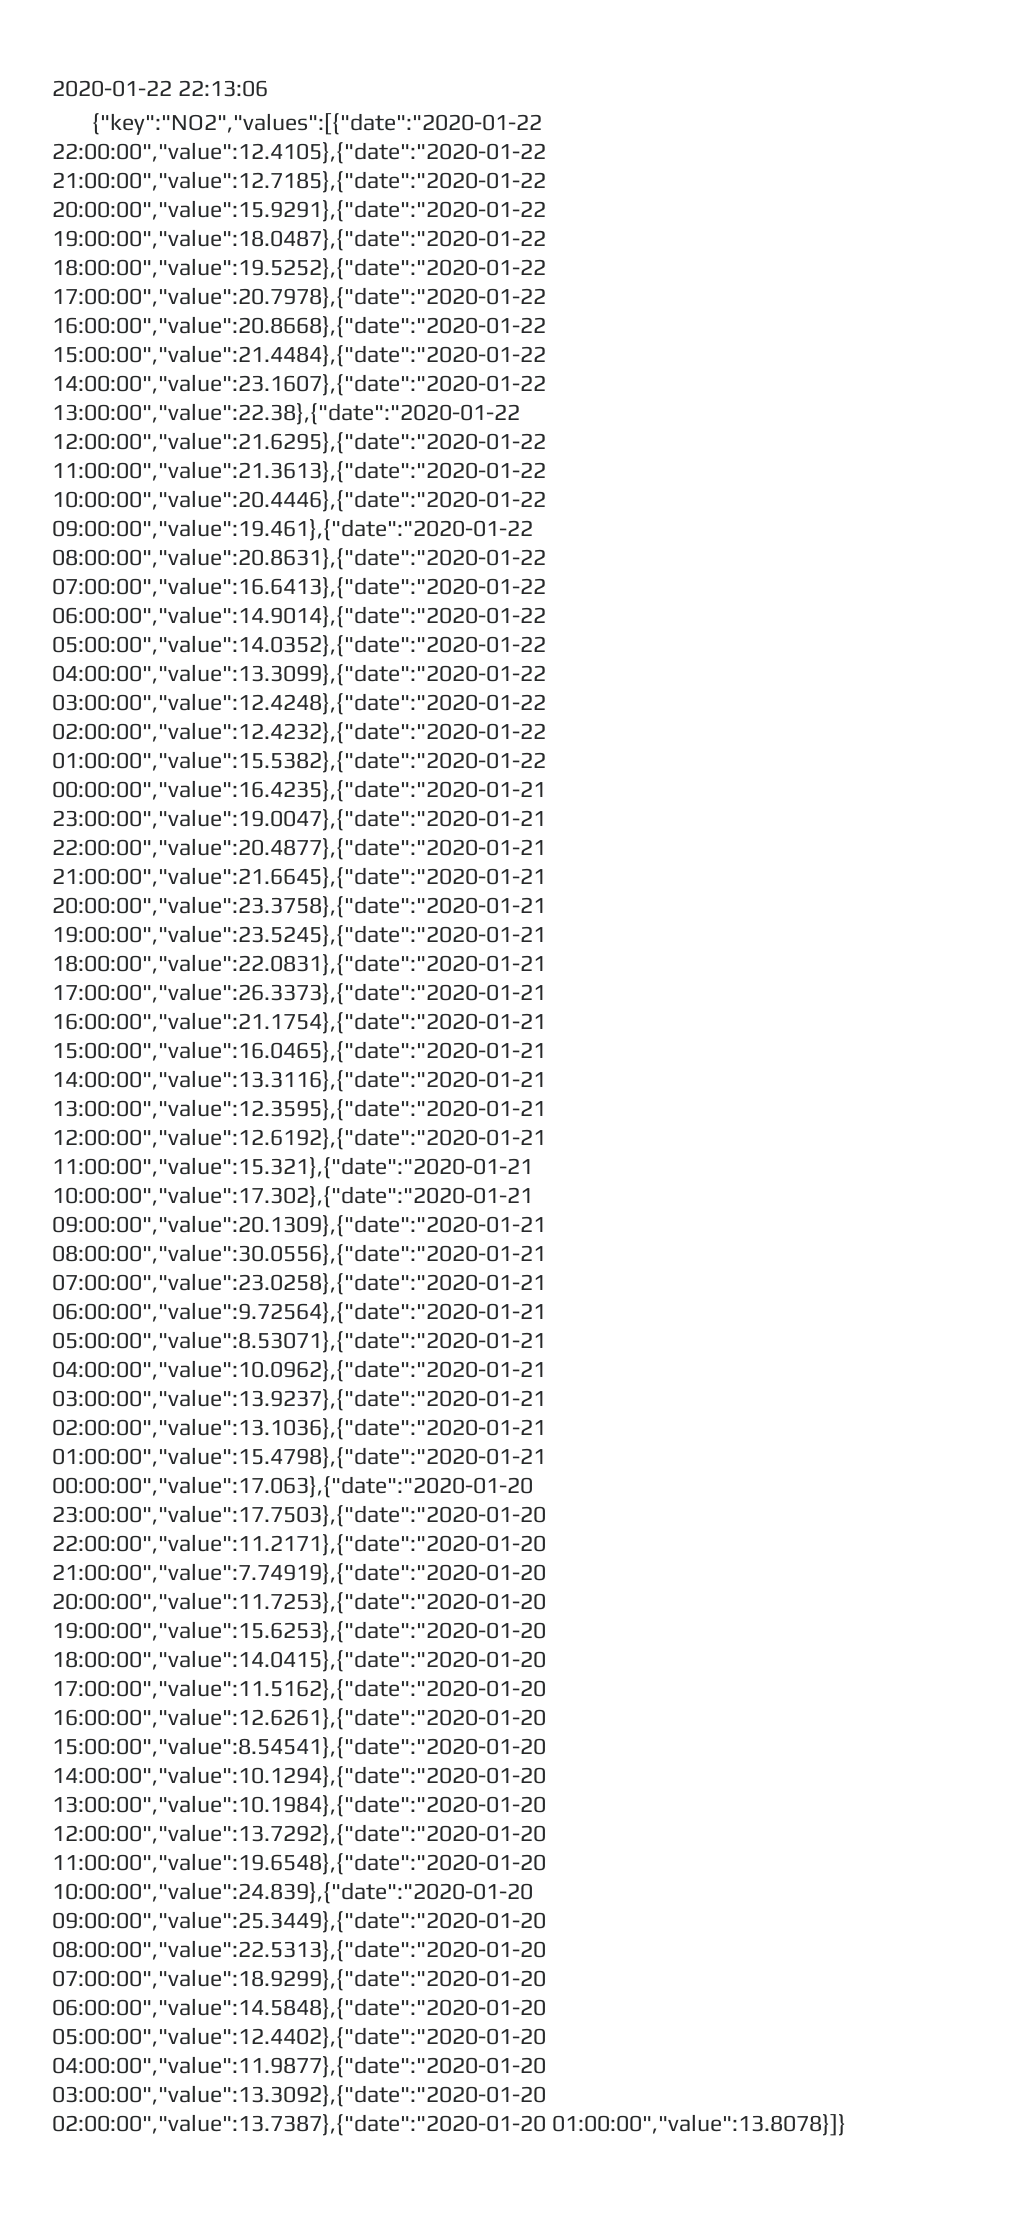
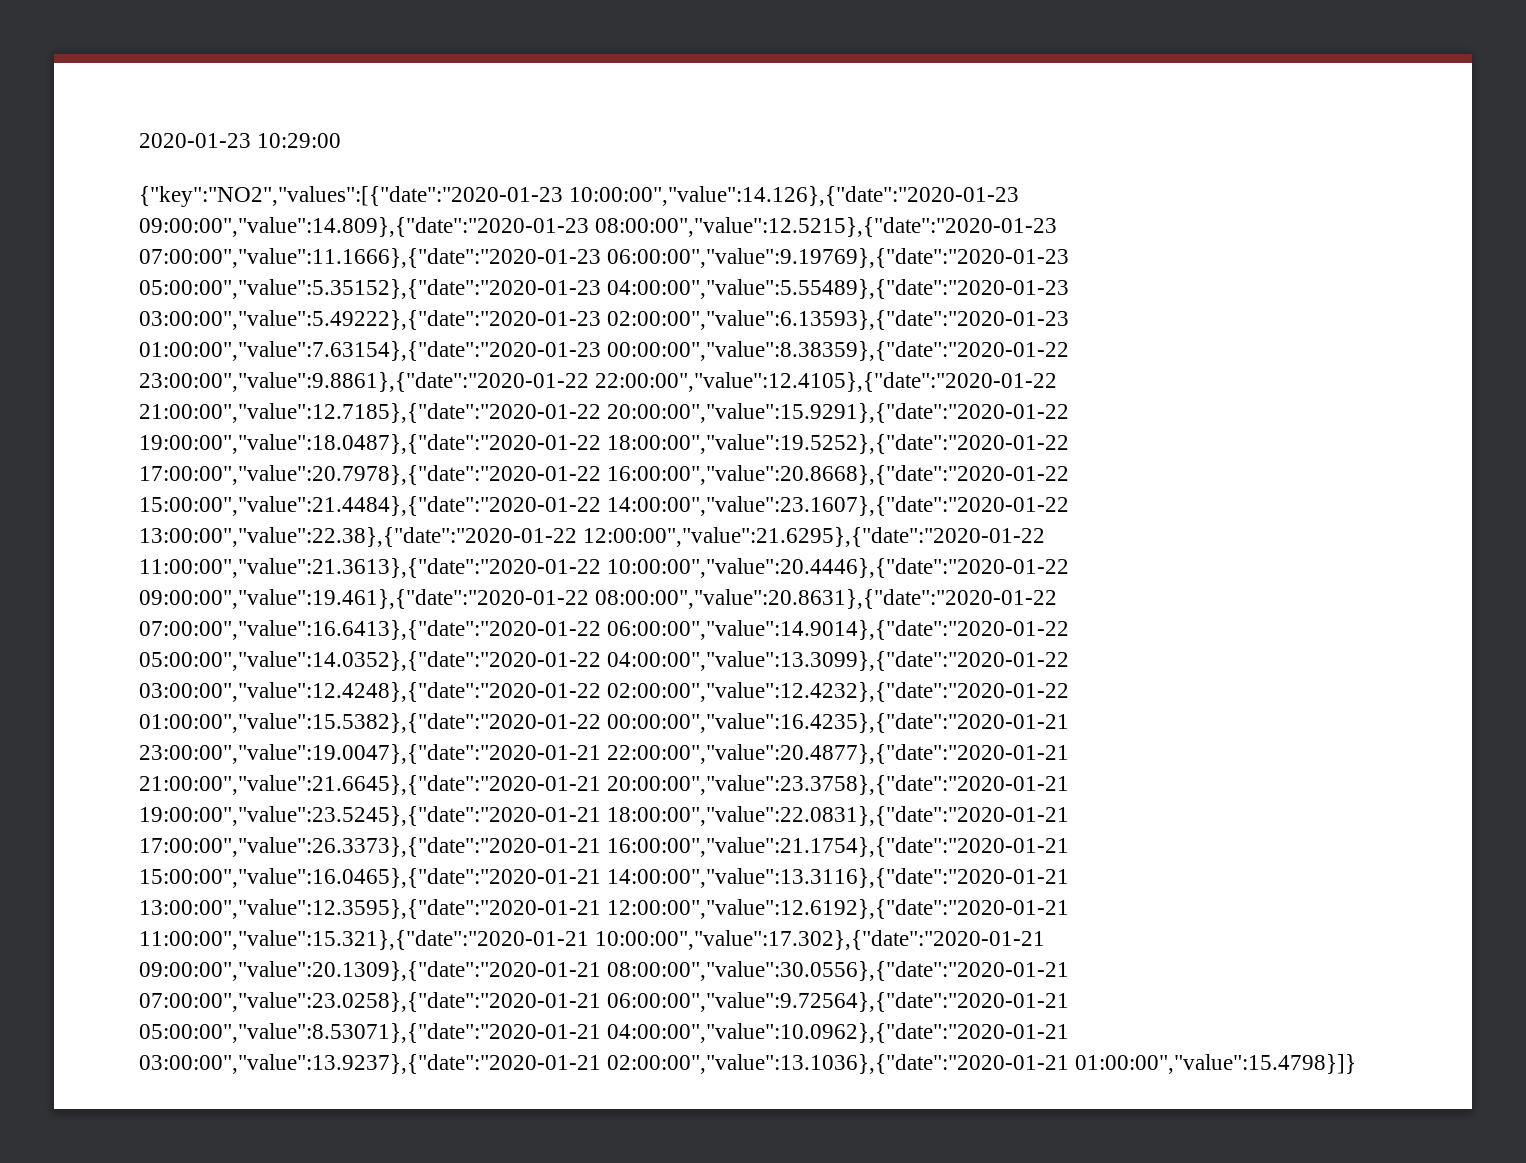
- 2020-01-22 22:13:06
- {"key":"NO2","values":[{"date":"2020-01-22 22:00:00","value":12.4105},{"date":"2020-01-22 21:00:00","value":12.7185},{"date":"2020-01-22 20:00:00","value":15.9291},{"date":"2020-01-22 19:00:00","value":18.0487},{"date":"2020-01-22 18:00:00","value":19.5252},{"date":"2020-01-22 17:00:00","value":20.7978},{"date":"2020-01-22 16:00:00","value":20.8668},{"date":"2020-01-22 15:00:00","value":21.4484},{"date":"2020-01-22 14:00:00","value":23.1607},{"date":"2020-01-22 13:00:00","value":22.38},{"date":"2020-01-22 12:00:00","value":21.6295},{"date":"2020-01-22 11:00:00","value":21.3613},{"date":"2020-01-22 10:00:00","value":20.4446},{"date":"2020-01-22 09:00:00","value":19.461},{"date":"2020-01-22 08:00:00","value":20.8631},{"date":"2020-01-22 07:00:00","value":16.6413},{"date":"2020-01-22 06:00:00","value":14.9014},{"date":"2020-01-22 05:00:00","value":14.0352},{"date":"2020-01-22 04:00:00","value":13.3099},{"date":"2020-01-22 03:00:00","value":12.4248},{"date":"2020-01-22 02:00:00","value":12.4232},{"date":"2020-01-22 01:00:00","value":15.5382},{"date":"2020-01-22 00:00:00","value":16.4235},{"date":"2020-01-21 23:00:00","value":19.0047},{"date":"2020-01-21 22:00:00","value":20.4877},{"date":"2020-01-21 21:00:00","value":21.6645},{"date":"2020-01-21 20:00:00","value":23.3758},{"date":"2020-01-21 19:00:00","value":23.5245},{"date":"2020-01-21 18:00:00","value":22.0831},{"date":"2020-01-21 17:00:00","value":26.3373},{"date":"2020-01-21 16:00:00","value":21.1754},{"date":"2020-01-21 15:00:00","value":16.0465},{"date":"2020-01-21 14:00:00","value":13.3116},{"date":"2020-01-21 13:00:00","value":12.3595},{"date":"2020-01-21 12:00:00","value":12.6192},{"date":"2020-01-21 11:00:00","value":15.321},{"date":"2020-01-21 10:00:00","value":17.302},{"date":"2020-01-21 09:00:00","value":20.1309},{"date":"2020-01-21 08:00:00","value":30.0556},{"date":"2020-01-21 07:00:00","value":23.0258},{"date":"2020-01-21 06:00:00","value":9.72564},{"date":"2020-01-21 05:00:00","value":8.53071},{"date":"2020-01-21 04:00:00","value":10.0962},{"date":"2020-01-21 03:00:00","value":13.9237},{"date":"2020-01-21 02:00:00","value":13.1036},{"date":"2020-01-21 01:00:00","value":15.4798},{"date":"2020-01-21 00:00:00","value":17.063},{"date":"2020-01-20 23:00:00","value":17.7503},{"date":"2020-01-20 22:00:00","value":11.2171},{"date":"2020-01-20 21:00:00","value":7.74919},{"date":"2020-01-20 20:00:00","value":11.7253},{"date":"2020-01-20 19:00:00","value":15.6253},{"date":"2020-01-20 18:00:00","value":14.0415},{"date":"2020-01-20 17:00:00","value":11.5162},{"date":"2020-01-20 16:00:00","value":12.6261},{"date":"2020-01-20 15:00:00","value":8.54541},{"date":"2020-01-20 14:00:00","value":10.1294},{"date":"2020-01-20 13:00:00","value":10.1984},{"date":"2020-01-20 12:00:00","value":13.7292},{"date":"2020-01-20 11:00:00","value":19.6548},{"date":"2020-01-20 10:00:00","value":24.839},{"date":"2020-01-20 09:00:00","value":25.3449},{"date":"2020-01-20 08:00:00","value":22.5313},{"date":"2020-01-20 07:00:00","value":18.9299},{"date":"2020-01-20 06:00:00","value":14.5848},{"date":"2020-01-20 05:00:00","value":12.4402},{"date":"2020-01-20 04:00:00","value":11.9877},{"date":"2020-01-20 03:00:00","value":13.3092},{"date":"2020-01-20 02:00:00","value":13.7387},{"date":"2020-01-20 01:00:00","value":13.8078}]}
+ 2020-01-23 10:29:00
+ {"key":"NO2","values":[{"date":"2020-01-23 10:00:00","value":14.126},{"date":"2020-01-23 09:00:00","value":14.809},{"date":"2020-01-23 08:00:00","value":12.5215},{"date":"2020-01-23 07:00:00","value":11.1666},{"date":"2020-01-23 06:00:00","value":9.19769},{"date":"2020-01-23 05:00:00","value":5.35152},{"date":"2020-01-23 04:00:00","value":5.55489},{"date":"2020-01-23 03:00:00","value":5.49222},{"date":"2020-01-23 02:00:00","value":6.13593},{"date":"2020-01-23 01:00:00","value":7.63154},{"date":"2020-01-23 00:00:00","value":8.38359},{"date":"2020-01-22 23:00:00","value":9.8861},{"date":"2020-01-22 22:00:00","value":12.4105},{"date":"2020-01-22 21:00:00","value":12.7185},{"date":"2020-01-22 20:00:00","value":15.9291},{"date":"2020-01-22 19:00:00","value":18.0487},{"date":"2020-01-22 18:00:00","value":19.5252},{"date":"2020-01-22 17:00:00","value":20.7978},{"date":"2020-01-22 16:00:00","value":20.8668},{"date":"2020-01-22 15:00:00","value":21.4484},{"date":"2020-01-22 14:00:00","value":23.1607},{"date":"2020-01-22 13:00:00","value":22.38},{"date":"2020-01-22 12:00:00","value":21.6295},{"date":"2020-01-22 11:00:00","value":21.3613},{"date":"2020-01-22 10:00:00","value":20.4446},{"date":"2020-01-22 09:00:00","value":19.461},{"date":"2020-01-22 08:00:00","value":20.8631},{"date":"2020-01-22 07:00:00","value":16.6413},{"date":"2020-01-22 06:00:00","value":14.9014},{"date":"2020-01-22 05:00:00","value":14.0352},{"date":"2020-01-22 04:00:00","value":13.3099},{"date":"2020-01-22 03:00:00","value":12.4248},{"date":"2020-01-22 02:00:00","value":12.4232},{"date":"2020-01-22 01:00:00","value":15.5382},{"date":"2020-01-22 00:00:00","value":16.4235},{"date":"2020-01-21 23:00:00","value":19.0047},{"date":"2020-01-21 22:00:00","value":20.4877},{"date":"2020-01-21 21:00:00","value":21.6645},{"date":"2020-01-21 20:00:00","value":23.3758},{"date":"2020-01-21 19:00:00","value":23.5245},{"date":"2020-01-21 18:00:00","value":22.0831},{"date":"2020-01-21 17:00:00","value":26.3373},{"date":"2020-01-21 16:00:00","value":21.1754},{"date":"2020-01-21 15:00:00","value":16.0465},{"date":"2020-01-21 14:00:00","value":13.3116},{"date":"2020-01-21 13:00:00","value":12.3595},{"date":"2020-01-21 12:00:00","value":12.6192},{"date":"2020-01-21 11:00:00","value":15.321},{"date":"2020-01-21 10:00:00","value":17.302},{"date":"2020-01-21 09:00:00","value":20.1309},{"date":"2020-01-21 08:00:00","value":30.0556},{"date":"2020-01-21 07:00:00","value":23.0258},{"date":"2020-01-21 06:00:00","value":9.72564},{"date":"2020-01-21 05:00:00","value":8.53071},{"date":"2020-01-21 04:00:00","value":10.0962},{"date":"2020-01-21 03:00:00","value":13.9237},{"date":"2020-01-21 02:00:00","value":13.1036},{"date":"2020-01-21 01:00:00","value":15.4798}]}

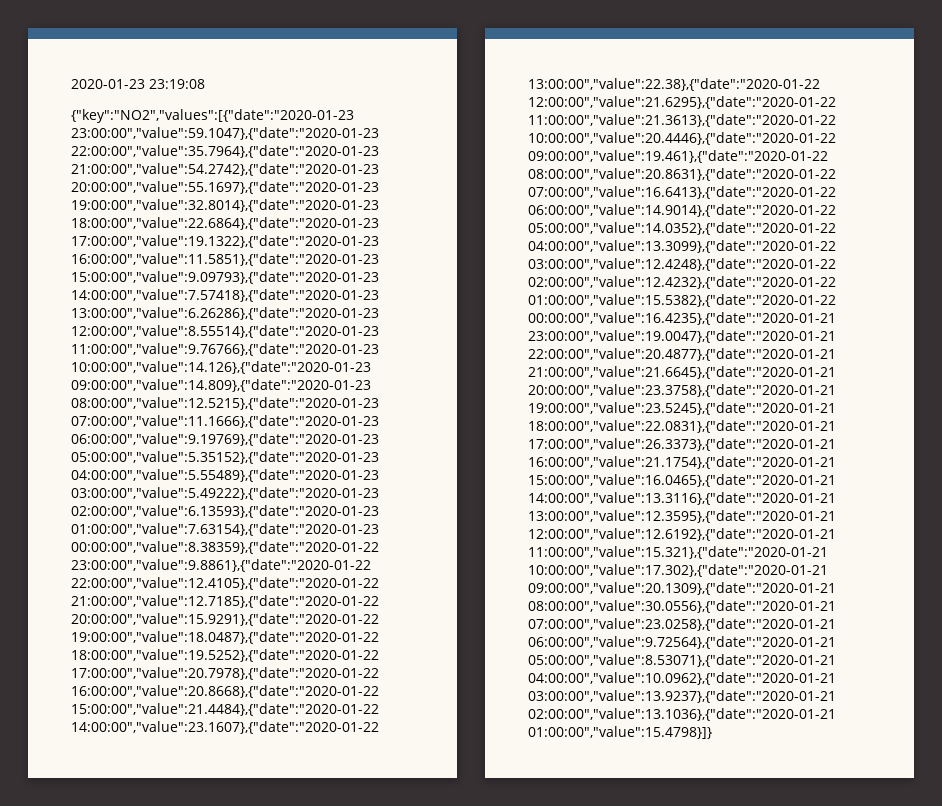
- 2020-01-23 10:29:00
+ 2020-01-23 23:19:08
- {"key":"NO2","values":[{"date":"2020-01-23 10:00:00","value":14.126},{"date":"2020-01-23 09:00:00","value":14.809},{"date":"2020-01-23 08:00:00","value":12.5215},{"date":"2020-01-23 07:00:00","value":11.1666},{"date":"2020-01-23 06:00:00","value":9.19769},{"date":"2020-01-23 05:00:00","value":5.35152},{"date":"2020-01-23 04:00:00","value":5.55489},{"date":"2020-01-23 03:00:00","value":5.49222},{"date":"2020-01-23 02:00:00","value":6.13593},{"date":"2020-01-23 01:00:00","value":7.63154},{"date":"2020-01-23 00:00:00","value":8.38359},{"date":"2020-01-22 23:00:00","value":9.8861},{"date":"2020-01-22 22:00:00","value":12.4105},{"date":"2020-01-22 21:00:00","value":12.7185},{"date":"2020-01-22 20:00:00","value":15.9291},{"date":"2020-01-22 19:00:00","value":18.0487},{"date":"2020-01-22 18:00:00","value":19.5252},{"date":"2020-01-22 17:00:00","value":20.7978},{"date":"2020-01-22 16:00:00","value":20.8668},{"date":"2020-01-22 15:00:00","value":21.4484},{"date":"2020-01-22 14:00:00","value":23.1607},{"date":"2020-01-22 13:00:00","value":22.38},{"date":"2020-01-22 12:00:00","value":21.6295},{"date":"2020-01-22 11:00:00","value":21.3613},{"date":"2020-01-22 10:00:00","value":20.4446},{"date":"2020-01-22 09:00:00","value":19.461},{"date":"2020-01-22 08:00:00","value":20.8631},{"date":"2020-01-22 07:00:00","value":16.6413},{"date":"2020-01-22 06:00:00","value":14.9014},{"date":"2020-01-22 05:00:00","value":14.0352},{"date":"2020-01-22 04:00:00","value":13.3099},{"date":"2020-01-22 03:00:00","value":12.4248},{"date":"2020-01-22 02:00:00","value":12.4232},{"date":"2020-01-22 01:00:00","value":15.5382},{"date":"2020-01-22 00:00:00","value":16.4235},{"date":"2020-01-21 23:00:00","value":19.0047},{"date":"2020-01-21 22:00:00","value":20.4877},{"date":"2020-01-21 21:00:00","value":21.6645},{"date":"2020-01-21 20:00:00","value":23.3758},{"date":"2020-01-21 19:00:00","value":23.5245},{"date":"2020-01-21 18:00:00","value":22.0831},{"date":"2020-01-21 17:00:00","value":26.3373},{"date":"2020-01-21 16:00:00","value":21.1754},{"date":"2020-01-21 15:00:00","value":16.0465},{"date":"2020-01-21 14:00:00","value":13.3116},{"date":"2020-01-21 13:00:00","value":12.3595},{"date":"2020-01-21 12:00:00","value":12.6192},{"date":"2020-01-21 11:00:00","value":15.321},{"date":"2020-01-21 10:00:00","value":17.302},{"date":"2020-01-21 09:00:00","value":20.1309},{"date":"2020-01-21 08:00:00","value":30.0556},{"date":"2020-01-21 07:00:00","value":23.0258},{"date":"2020-01-21 06:00:00","value":9.72564},{"date":"2020-01-21 05:00:00","value":8.53071},{"date":"2020-01-21 04:00:00","value":10.0962},{"date":"2020-01-21 03:00:00","value":13.9237},{"date":"2020-01-21 02:00:00","value":13.1036},{"date":"2020-01-21 01:00:00","value":15.4798}]}
+ {"key":"NO2","values":[{"date":"2020-01-23 23:00:00","value":59.1047},{"date":"2020-01-23 22:00:00","value":35.7964},{"date":"2020-01-23 21:00:00","value":54.2742},{"date":"2020-01-23 20:00:00","value":55.1697},{"date":"2020-01-23 19:00:00","value":32.8014},{"date":"2020-01-23 18:00:00","value":22.6864},{"date":"2020-01-23 17:00:00","value":19.1322},{"date":"2020-01-23 16:00:00","value":11.5851},{"date":"2020-01-23 15:00:00","value":9.09793},{"date":"2020-01-23 14:00:00","value":7.57418},{"date":"2020-01-23 13:00:00","value":6.26286},{"date":"2020-01-23 12:00:00","value":8.55514},{"date":"2020-01-23 11:00:00","value":9.76766},{"date":"2020-01-23 10:00:00","value":14.126},{"date":"2020-01-23 09:00:00","value":14.809},{"date":"2020-01-23 08:00:00","value":12.5215},{"date":"2020-01-23 07:00:00","value":11.1666},{"date":"2020-01-23 06:00:00","value":9.19769},{"date":"2020-01-23 05:00:00","value":5.35152},{"date":"2020-01-23 04:00:00","value":5.55489},{"date":"2020-01-23 03:00:00","value":5.49222},{"date":"2020-01-23 02:00:00","value":6.13593},{"date":"2020-01-23 01:00:00","value":7.63154},{"date":"2020-01-23 00:00:00","value":8.38359},{"date":"2020-01-22 23:00:00","value":9.8861},{"date":"2020-01-22 22:00:00","value":12.4105},{"date":"2020-01-22 21:00:00","value":12.7185},{"date":"2020-01-22 20:00:00","value":15.9291},{"date":"2020-01-22 19:00:00","value":18.0487},{"date":"2020-01-22 18:00:00","value":19.5252},{"date":"2020-01-22 17:00:00","value":20.7978},{"date":"2020-01-22 16:00:00","value":20.8668},{"date":"2020-01-22 15:00:00","value":21.4484},{"date":"2020-01-22 14:00:00","value":23.1607},{"date":"2020-01-22 13:00:00","value":22.38},{"date":"2020-01-22 12:00:00","value":21.6295},{"date":"2020-01-22 11:00:00","value":21.3613},{"date":"2020-01-22 10:00:00","value":20.4446},{"date":"2020-01-22 09:00:00","value":19.461},{"date":"2020-01-22 08:00:00","value":20.8631},{"date":"2020-01-22 07:00:00","value":16.6413},{"date":"2020-01-22 06:00:00","value":14.9014},{"date":"2020-01-22 05:00:00","value":14.0352},{"date":"2020-01-22 04:00:00","value":13.3099},{"date":"2020-01-22 03:00:00","value":12.4248},{"date":"2020-01-22 02:00:00","value":12.4232},{"date":"2020-01-22 01:00:00","value":15.5382},{"date":"2020-01-22 00:00:00","value":16.4235},{"date":"2020-01-21 23:00:00","value":19.0047},{"date":"2020-01-21 22:00:00","value":20.4877},{"date":"2020-01-21 21:00:00","value":21.6645},{"date":"2020-01-21 20:00:00","value":23.3758},{"date":"2020-01-21 19:00:00","value":23.5245},{"date":"2020-01-21 18:00:00","value":22.0831},{"date":"2020-01-21 17:00:00","value":26.3373},{"date":"2020-01-21 16:00:00","value":21.1754},{"date":"2020-01-21 15:00:00","value":16.0465},{"date":"2020-01-21 14:00:00","value":13.3116},{"date":"2020-01-21 13:00:00","value":12.3595},{"date":"2020-01-21 12:00:00","value":12.6192},{"date":"2020-01-21 11:00:00","value":15.321},{"date":"2020-01-21 10:00:00","value":17.302},{"date":"2020-01-21 09:00:00","value":20.1309},{"date":"2020-01-21 08:00:00","value":30.0556},{"date":"2020-01-21 07:00:00","value":23.0258},{"date":"2020-01-21 06:00:00","value":9.72564},{"date":"2020-01-21 05:00:00","value":8.53071},{"date":"2020-01-21 04:00:00","value":10.0962},{"date":"2020-01-21 03:00:00","value":13.9237},{"date":"2020-01-21 02:00:00","value":13.1036},{"date":"2020-01-21 01:00:00","value":15.4798}]}

